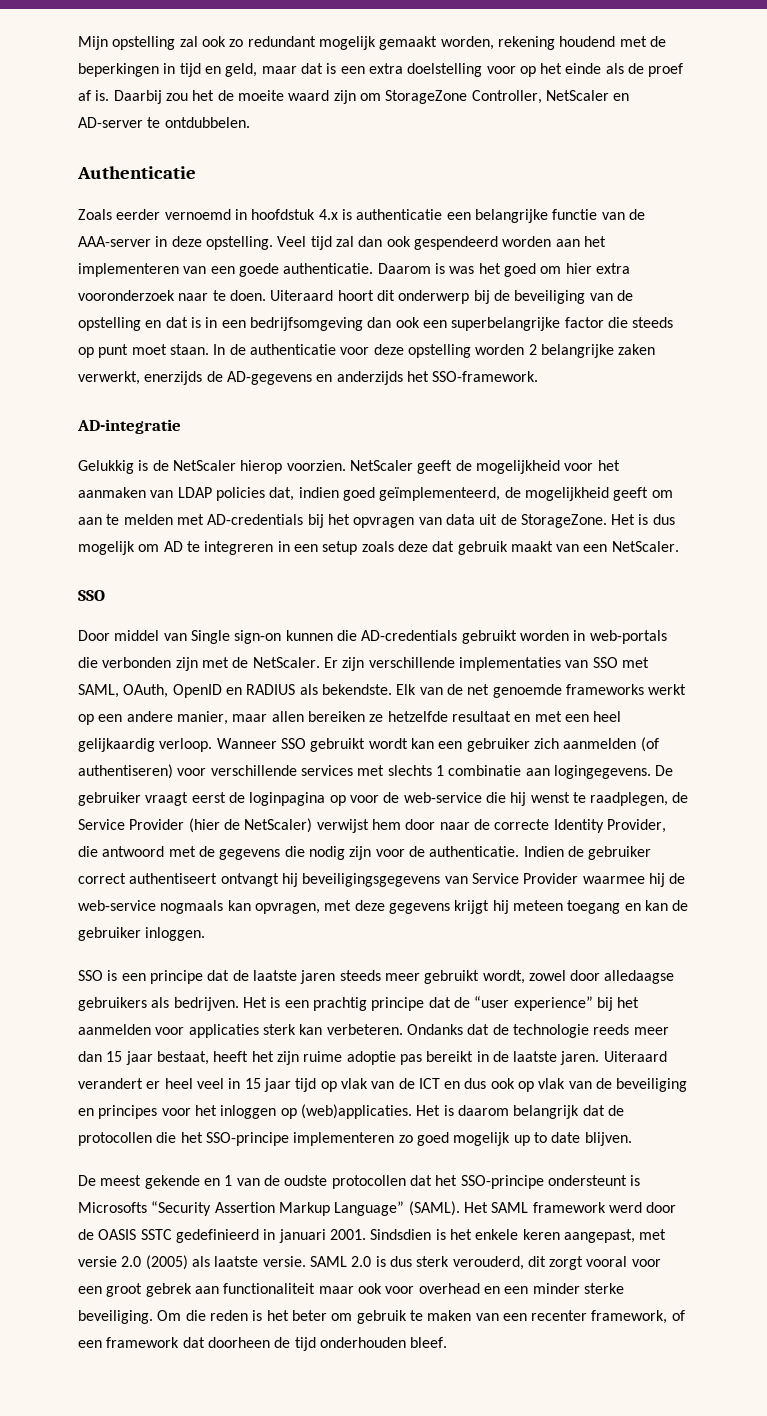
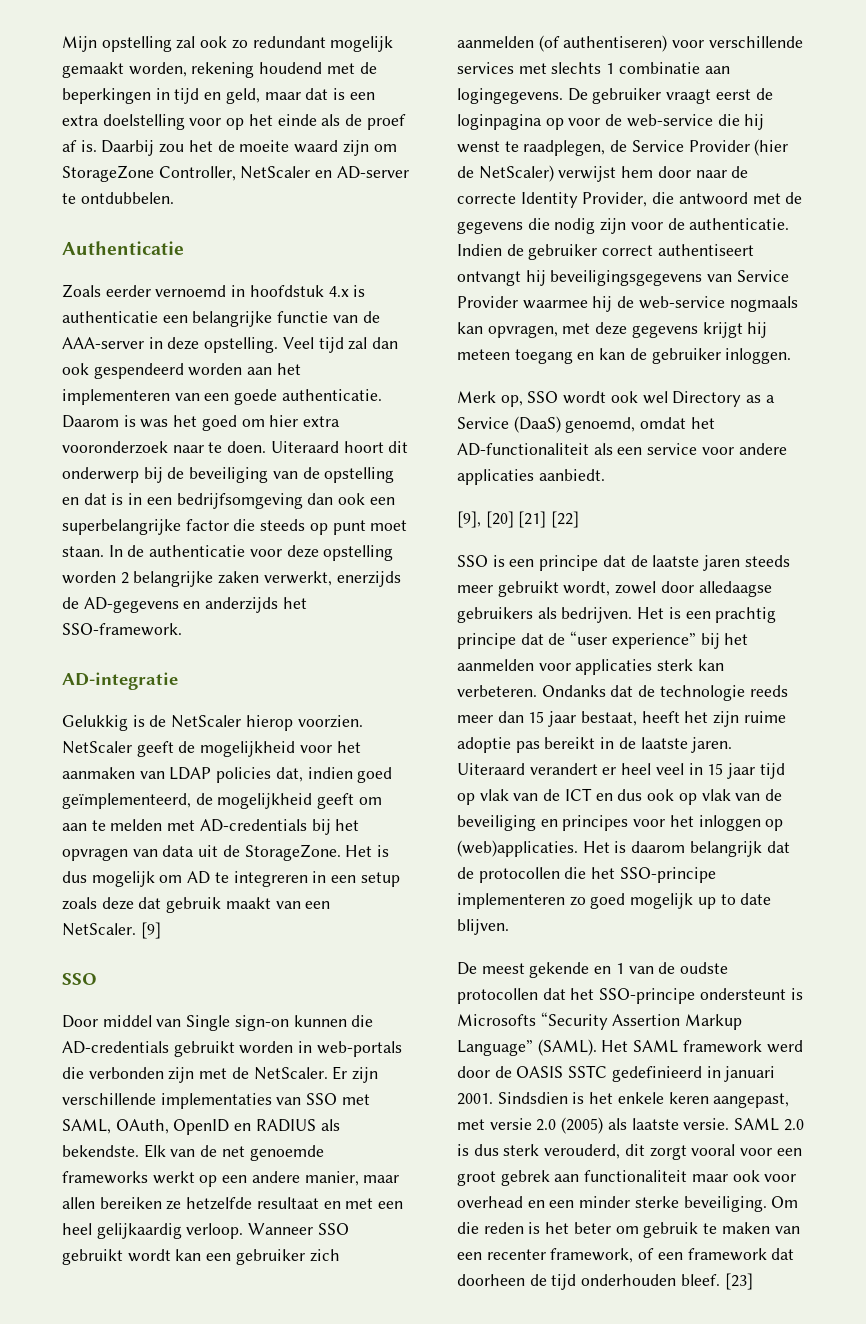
+ [9]
+ Merk op, SSO wordt ook wel Directory as a Service (DaaS) genoemd, omdat het AD-functionaliteit als een service voor andere applicaties aanbiedt.
+ [9], [20] [21] [22]
+ [23]

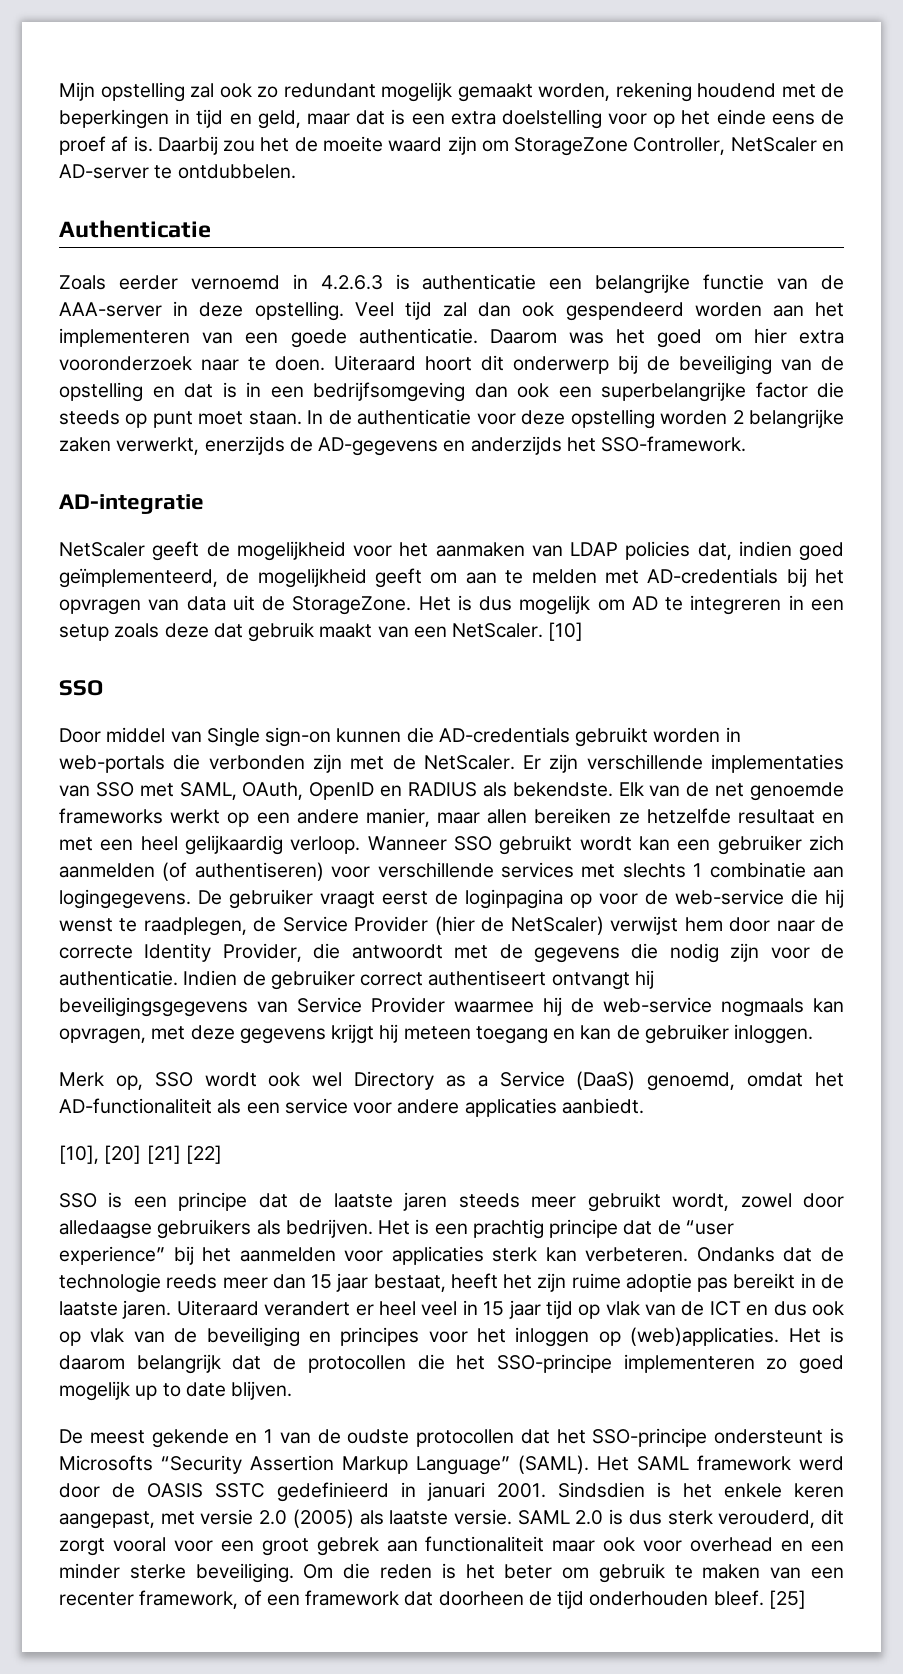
- Mijn opstelling zal ook zo redundant mogelijk gemaakt worden, rekening houdend met de beperkingen in tijd en geld, maar dat is een extra doelstelling voor op het einde als de proef af is.
+ Mijn opstelling zal ook zo redundant mogelijk gemaakt worden, rekening houdend met de beperkingen in tijd en geld, maar dat is een extra doelstelling voor op het einde eens de proef af is.
- Zoals eerder vernoemd in hoofdstuk 4.x is authenticatie een belangrijke functie van de AAA-server in deze opstelling.
+ Zoals eerder vernoemd in 4.2.6.3 is authenticatie een belangrijke functie van de AAA-server in deze opstelling.
- Daarom is was het goed om hier extra vooronderzoek naar te doen.
+ Daarom was het goed om hier extra vooronderzoek naar te doen.
- Gelukkig is de NetScaler hierop voorzien.
- [9]
+ [10]
- De gebruiker vraagt eerst de loginpagina op voor de web-service die hij wenst te raadplegen, de Service Provider (hier de NetScaler) verwijst hem door naar de correcte Identity Provider, die antwoord met de gegevens die nodig zijn voor de authenticatie.
+ De gebruiker vraagt eerst de loginpagina op voor de web-service die hij wenst te raadplegen, de Service Provider (hier de NetScaler) verwijst hem door naar de correcte Identity Provider, die antwoordt met de gegevens die nodig zijn voor de authenticatie.
- [9], [20] [21] [22]
+ [10], [20] [21] [22]
- [23]
+ [25]

